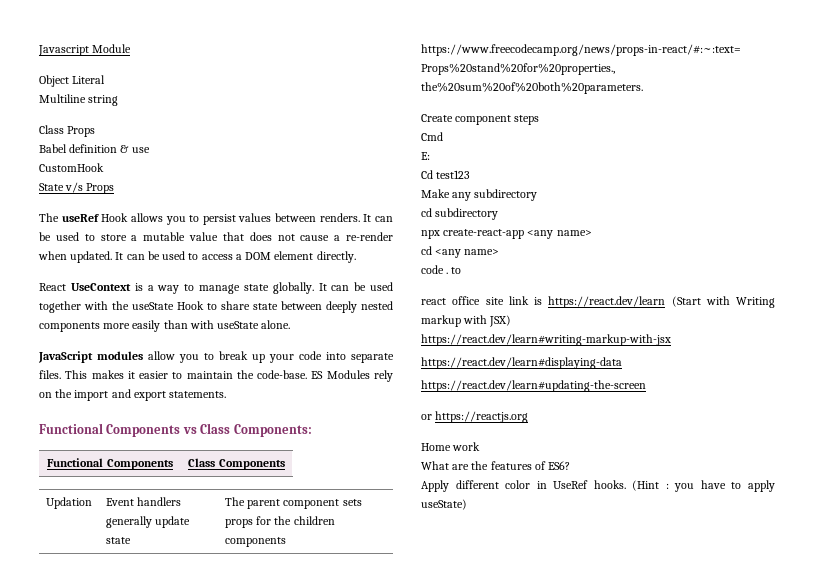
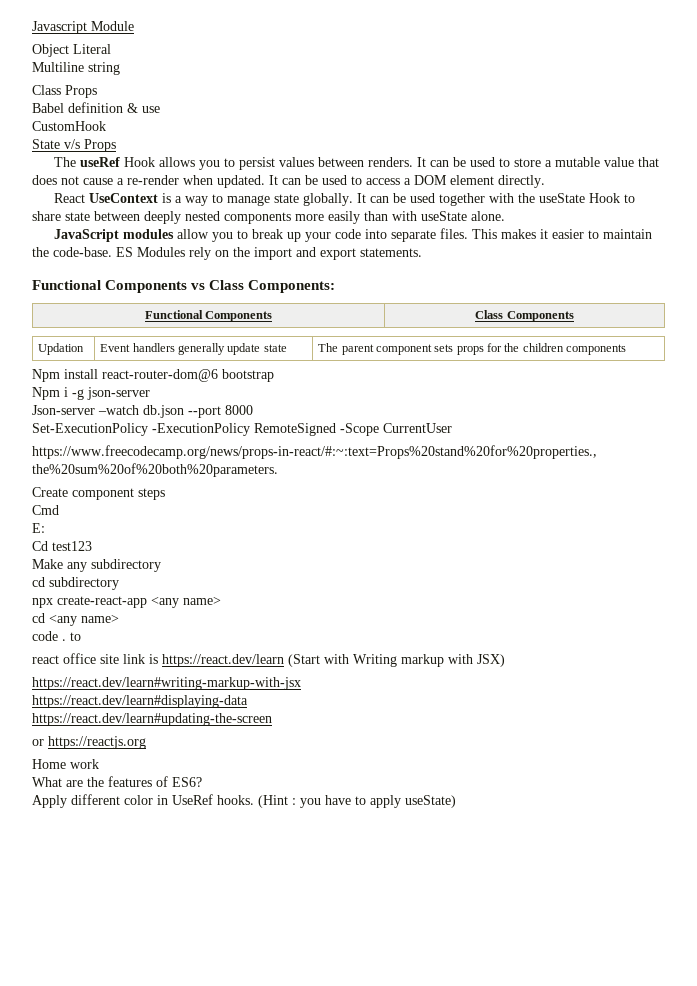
+ Npm install react-router-dom@6 bootstrap
+ Npm i -g json-server
+ Json-server –watch db.json --port 8000
+ Set-ExecutionPolicy -ExecutionPolicy RemoteSigned -Scope CurrentUser

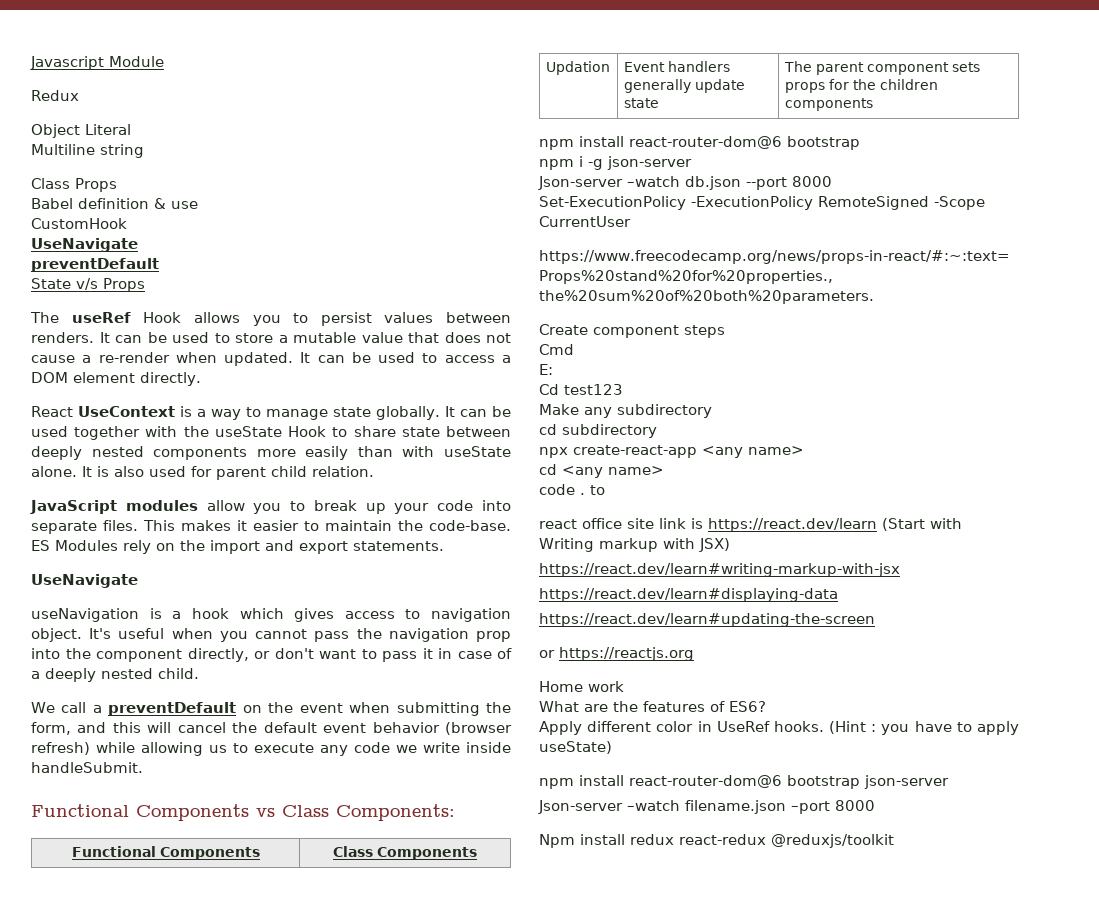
+ Redux
  CustomHook
+ UseNavigate
+ preventDefault
+ It is also used for parent child relation.
  ES Modules rely on the import and export statements.
+ UseNavigate
+ useNavigation is a hook which gives access to navigation object. It's useful when you cannot pass the navigation prop into the component directly, or don't want to pass it in case of a deeply nested child.
+ We call a preventDefault on the event when submitting the form, and this will cancel the default event behavior (browser refresh) while allowing us to execute any code we write inside handleSubmit.
  Updation | Event handlers generally update state | The parent component sets props for the children components
- Npm install react-router-dom@6 bootstrap
+ npm install react-router-dom@6 bootstrap
- Npm i -g json-server
+ npm i -g json-server
+ npm install react-router-dom@6 bootstrap json-server
+ Json-server –watch filename.json –port 8000
+ Npm install redux react-redux @reduxjs/toolkit

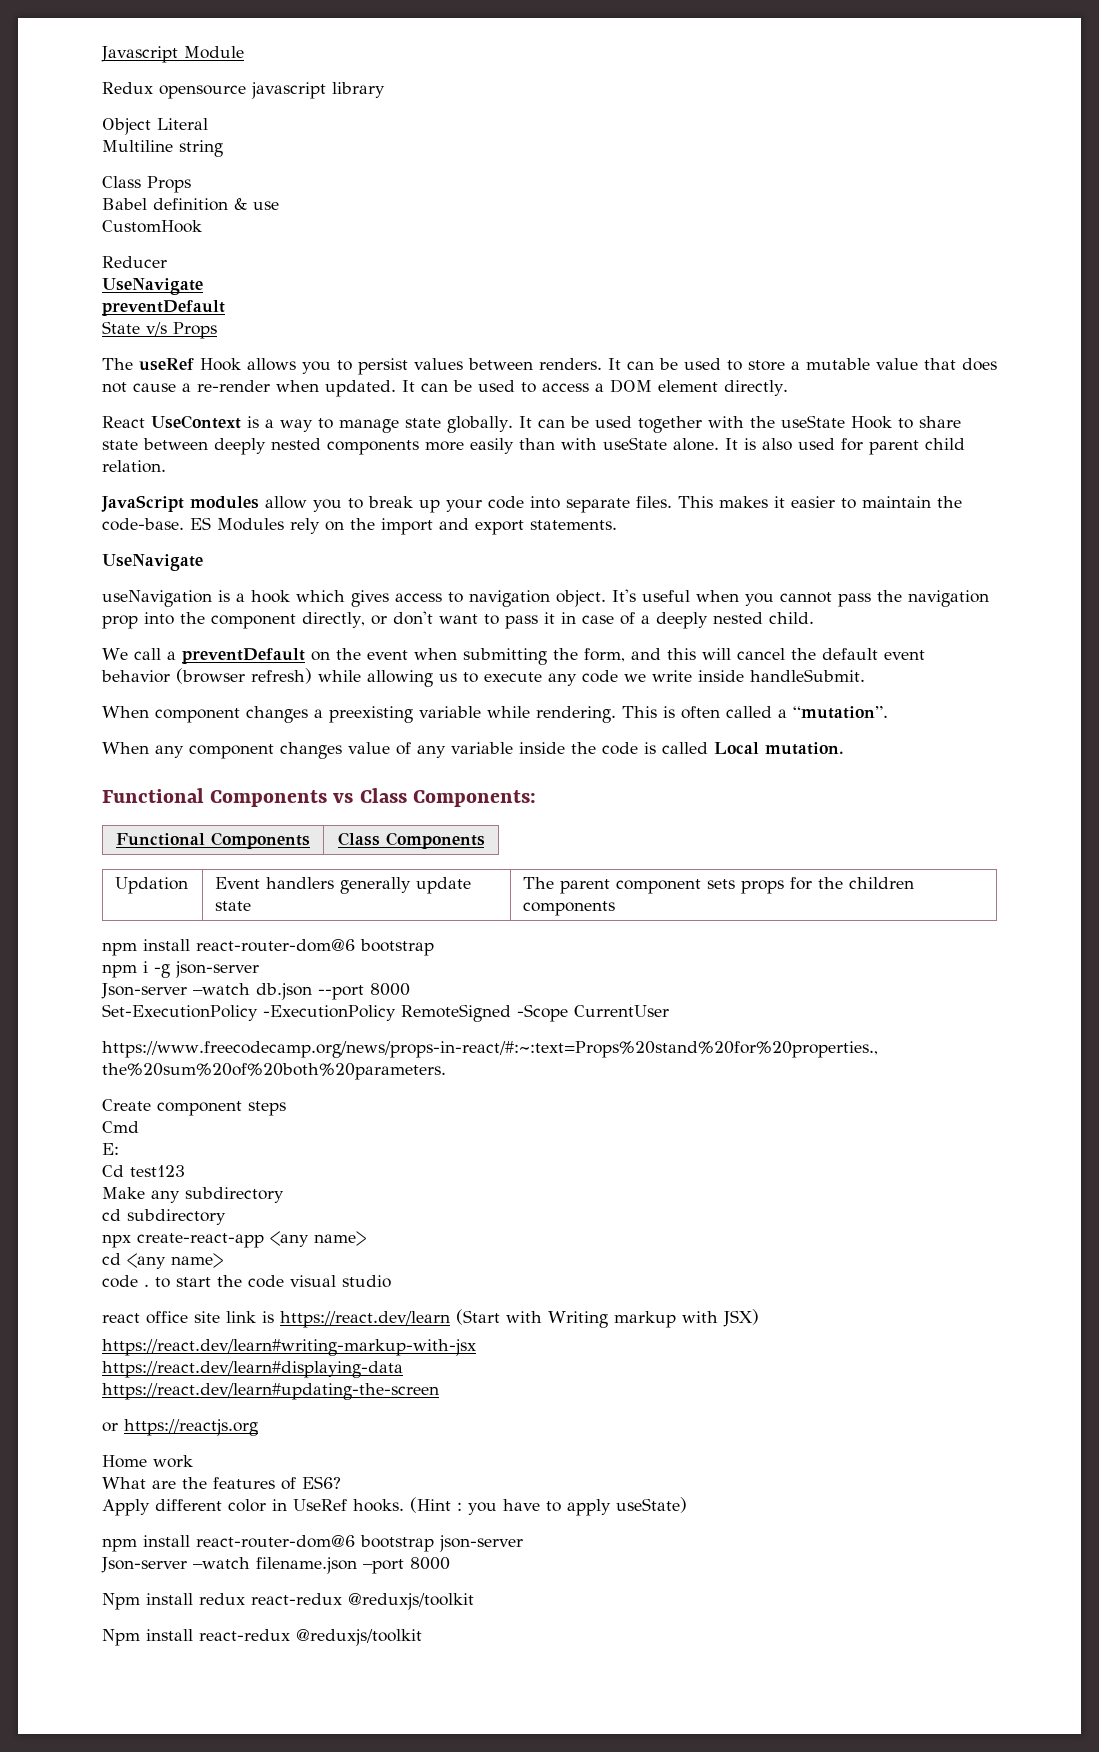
- Redux
+ Redux opensource javascript library
+ Reducer
+ When component changes a preexisting variable while rendering. This is often called a “mutation”.
+ When any component changes value of any variable inside the code is called Local mutation.
- code . to
+ code . to start the code visual studio
+ Npm install react-redux @reduxjs/toolkit

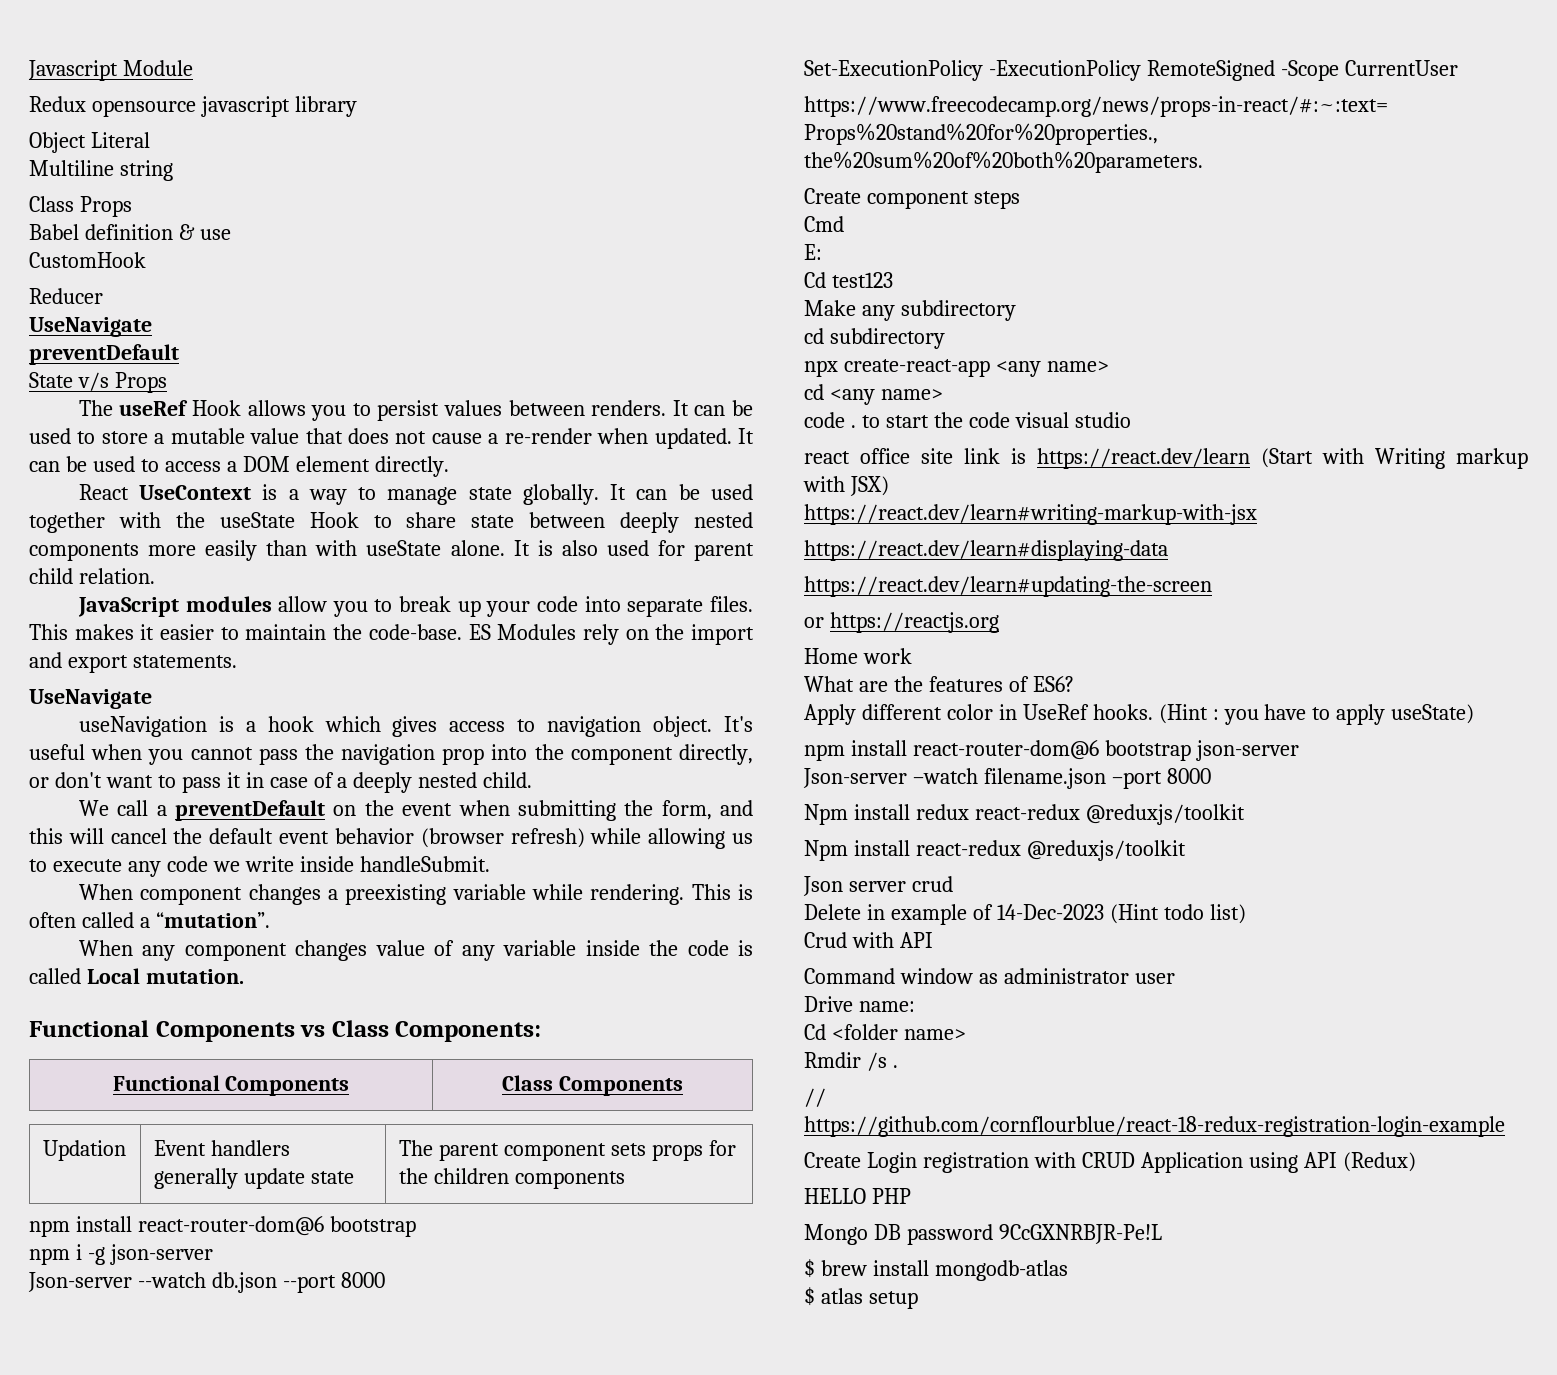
- Json-server –watch db.json --port 8000
+ Json-server --watch db.json --port 8000
+ Json server crud
+ Delete in example of 14-Dec-2023 (Hint todo list)
+ Crud with API
+ Command window as administrator user
+ Drive name:
+ Cd <folder name>
+ Rmdir /s .
+ // https://github.com/cornflourblue/react-18-redux-registration-login-example
+ Create Login registration with CRUD Application using API (Redux)
+ HELLO PHP
+ Mongo DB password 9CcGXNRBJR-Pe!L
+ $ brew install mongodb-atlas
+ $ atlas setup

